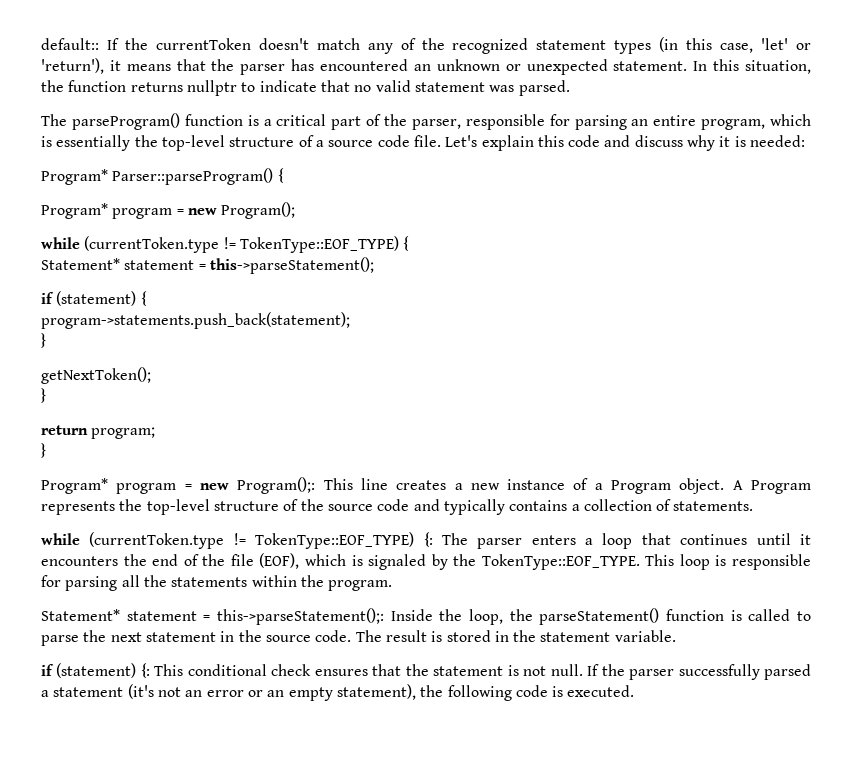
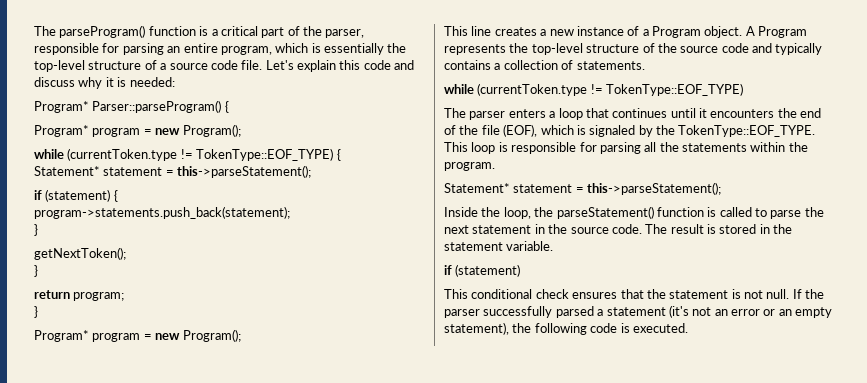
- default:: If the currentToken doesn't match any of the recognized statement types (in this case, 'let' or 'return'), it means that the parser has encountered an unknown or unexpected statement. In this situation, the function returns nullptr to indicate that no valid statement was parsed.
  return program;
  }
- Program* program = new Program();: This line creates a new instance of a Program object.
+ Program* program = new Program();
+ This line creates a new instance of a Program object.
  A Program represents the top-level structure of the source code and typically contains a collection of statements.
- while (currentToken.type != TokenType::EOF_TYPE) {: The parser enters a loop that continues until it encounters the end of the file (EOF), which is signaled by the TokenType::EOF_TYPE.
+ while (currentToken.type != TokenType::EOF_TYPE)
+ The parser enters a loop that continues until it encounters the end of the file (EOF), which is signaled by the TokenType::EOF_TYPE.
  This loop is responsible for parsing all the statements within the program.
- Statement* statement = this->parseStatement();: Inside the loop, the parseStatement() function is called to parse the next statement in the source code.
+ Statement* statement = this->parseStatement();
+ Inside the loop, the parseStatement() function is called to parse the next statement in the source code.
  The result is stored in the statement variable.
- if (statement) {: This conditional check ensures that the statement is not null.
+ if (statement)
+ This conditional check ensures that the statement is not null.

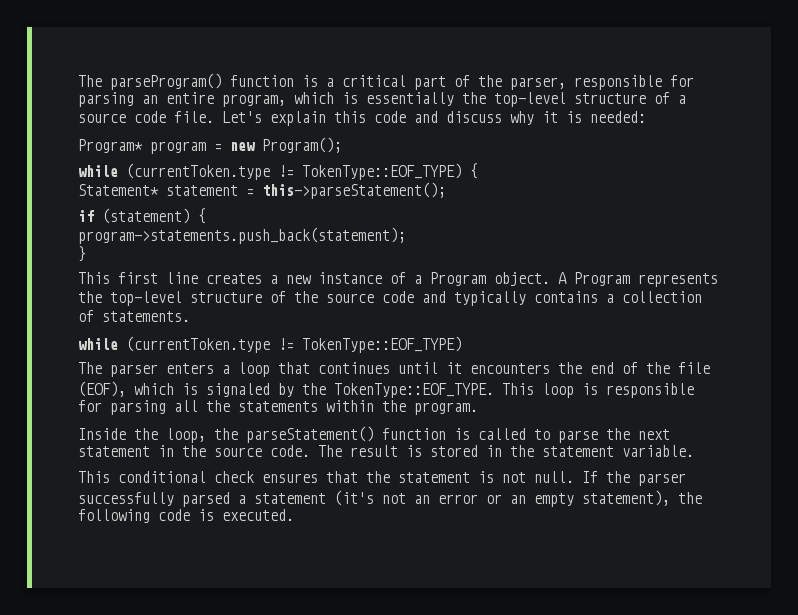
- Program* Parser::parseProgram() {
- getNextToken();
- }
- return program;
- }
- Program* program = new Program();
- This line creates a new instance of a Program object.
+ This first line creates a new instance of a Program object.
  This loop is responsible for parsing all the statements within the program.
- Statement* statement = this->parseStatement();
  The result is stored in the statement variable.
- if (statement)

